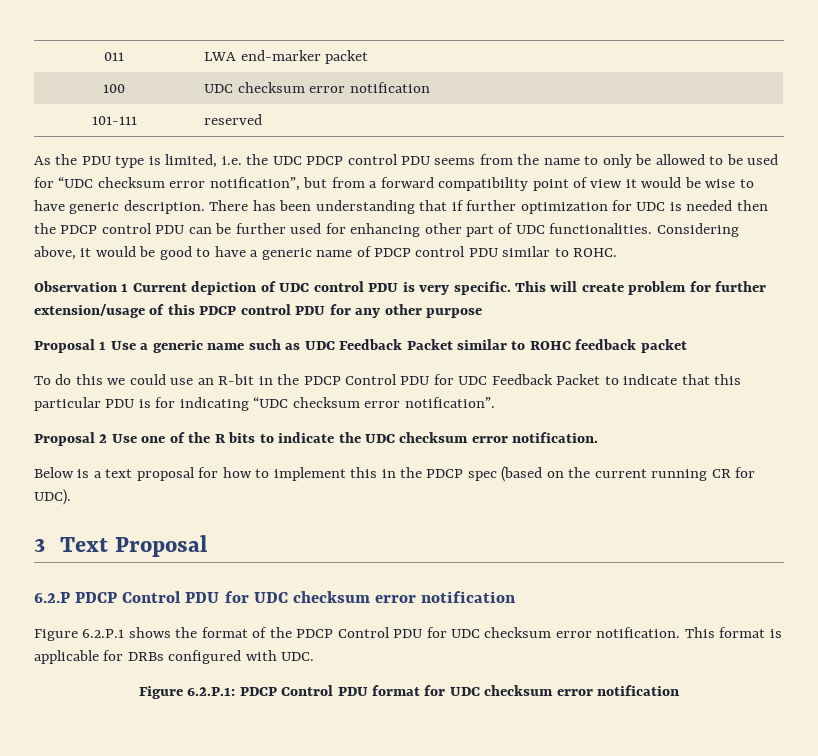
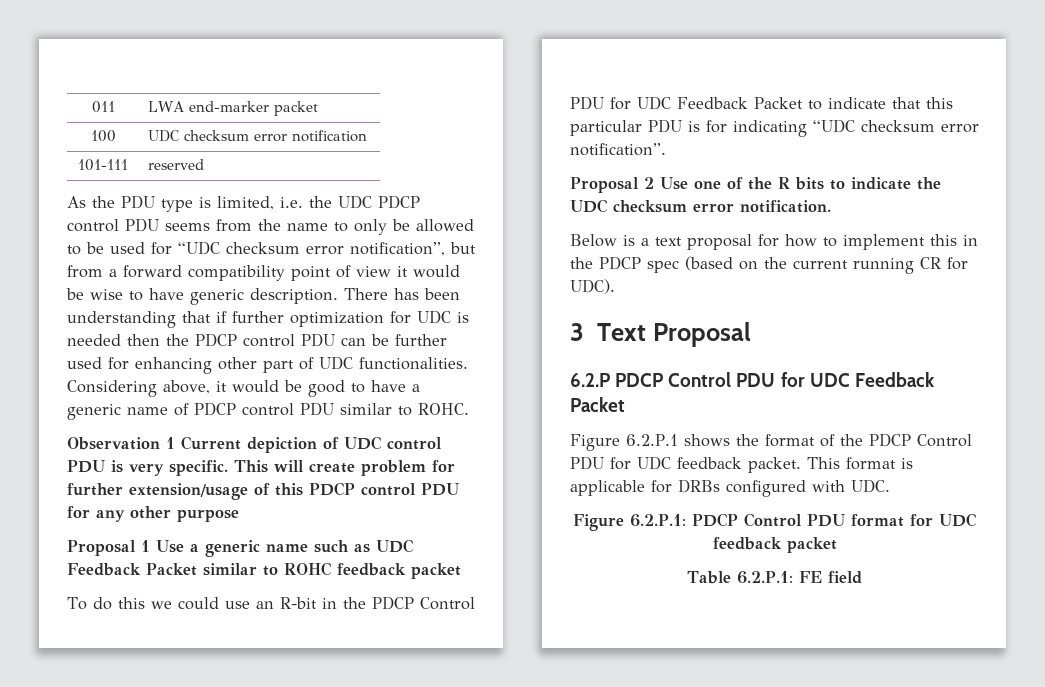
- 6.2.P PDCP Control PDU for UDC checksum error notification
+ 6.2.P PDCP Control PDU for UDC Feedback Packet
- Figure 6.2.P.1 shows the format of the PDCP Control PDU for UDC checksum error notification.
+ Figure 6.2.P.1 shows the format of the PDCP Control PDU for UDC feedback packet.
- Figure 6.2.P.1: PDCP Control PDU format for UDC checksum error notification
+ Figure 6.2.P.1: PDCP Control PDU format for UDC feedback packet
+ Table 6.2.P.1: FE field

